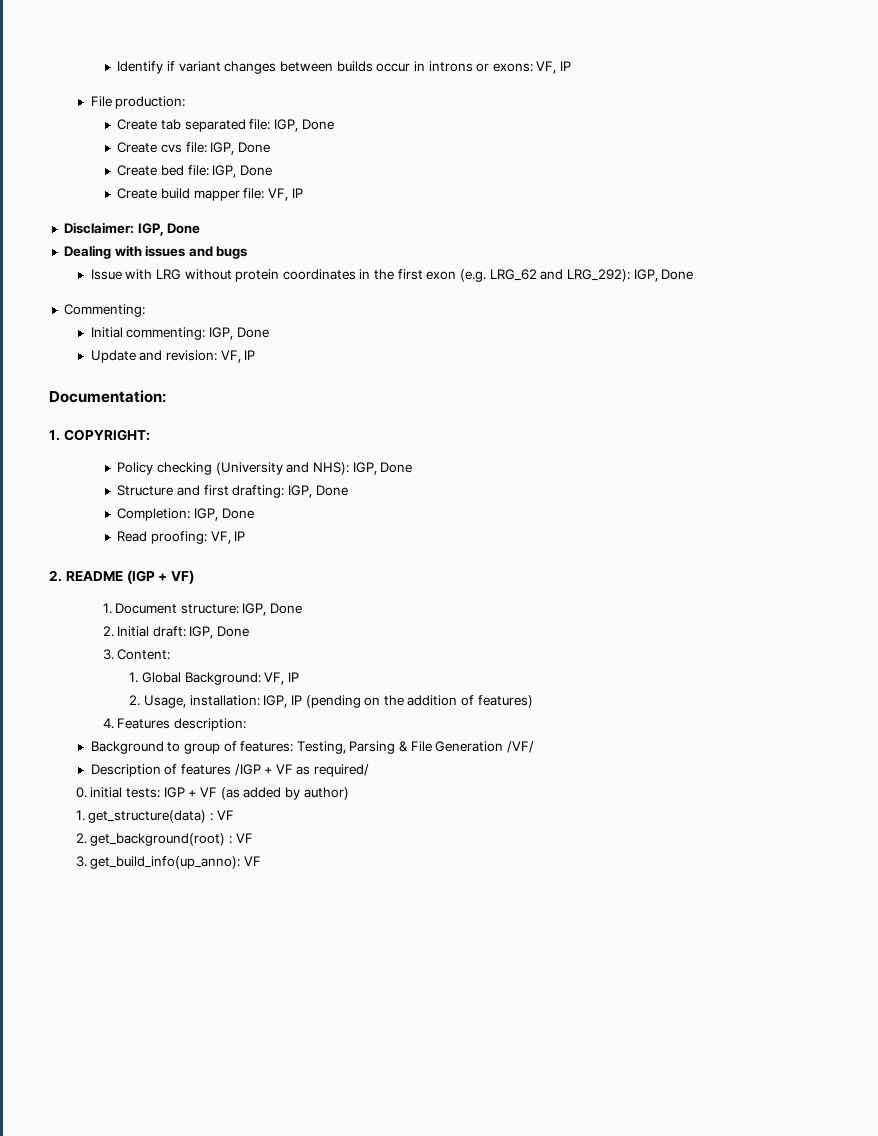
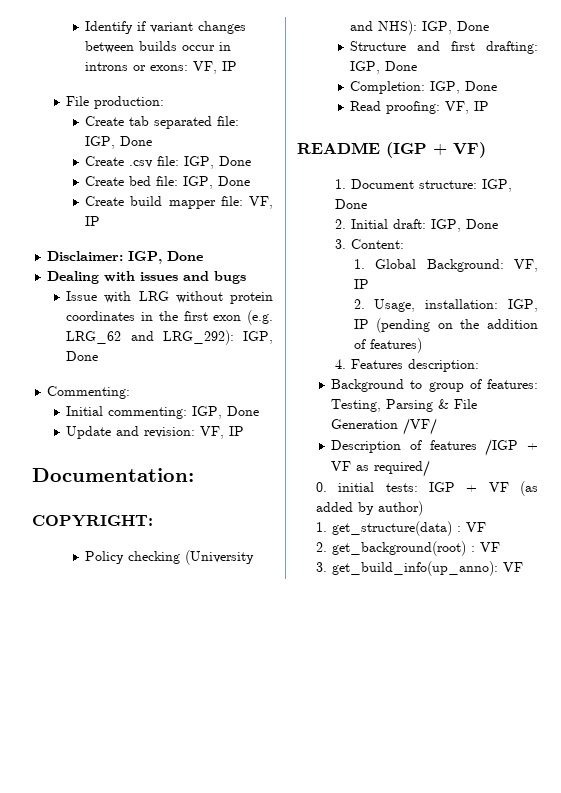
- Create cvs file: IGP, Done
+ Create .csv file: IGP, Done
- 1. COPYRIGHT:
+ COPYRIGHT:
- 2. README (IGP + VF)
+ README (IGP + VF)

